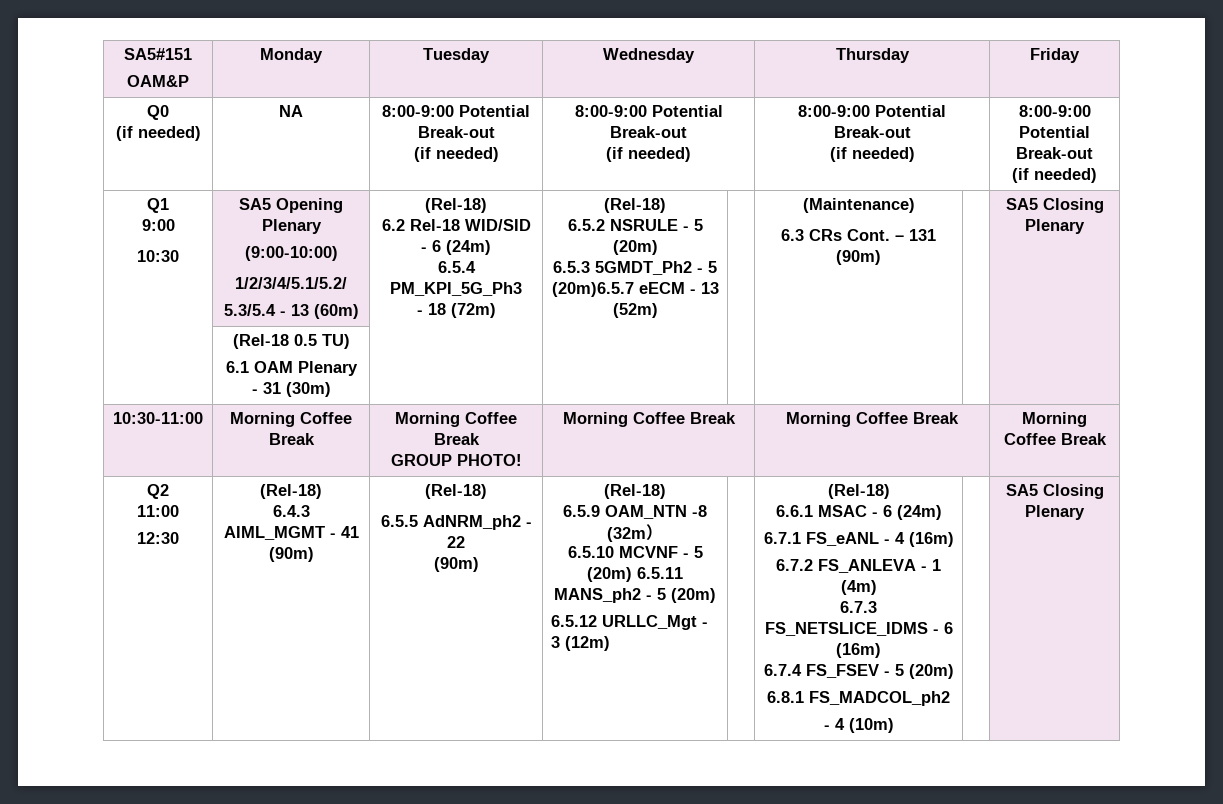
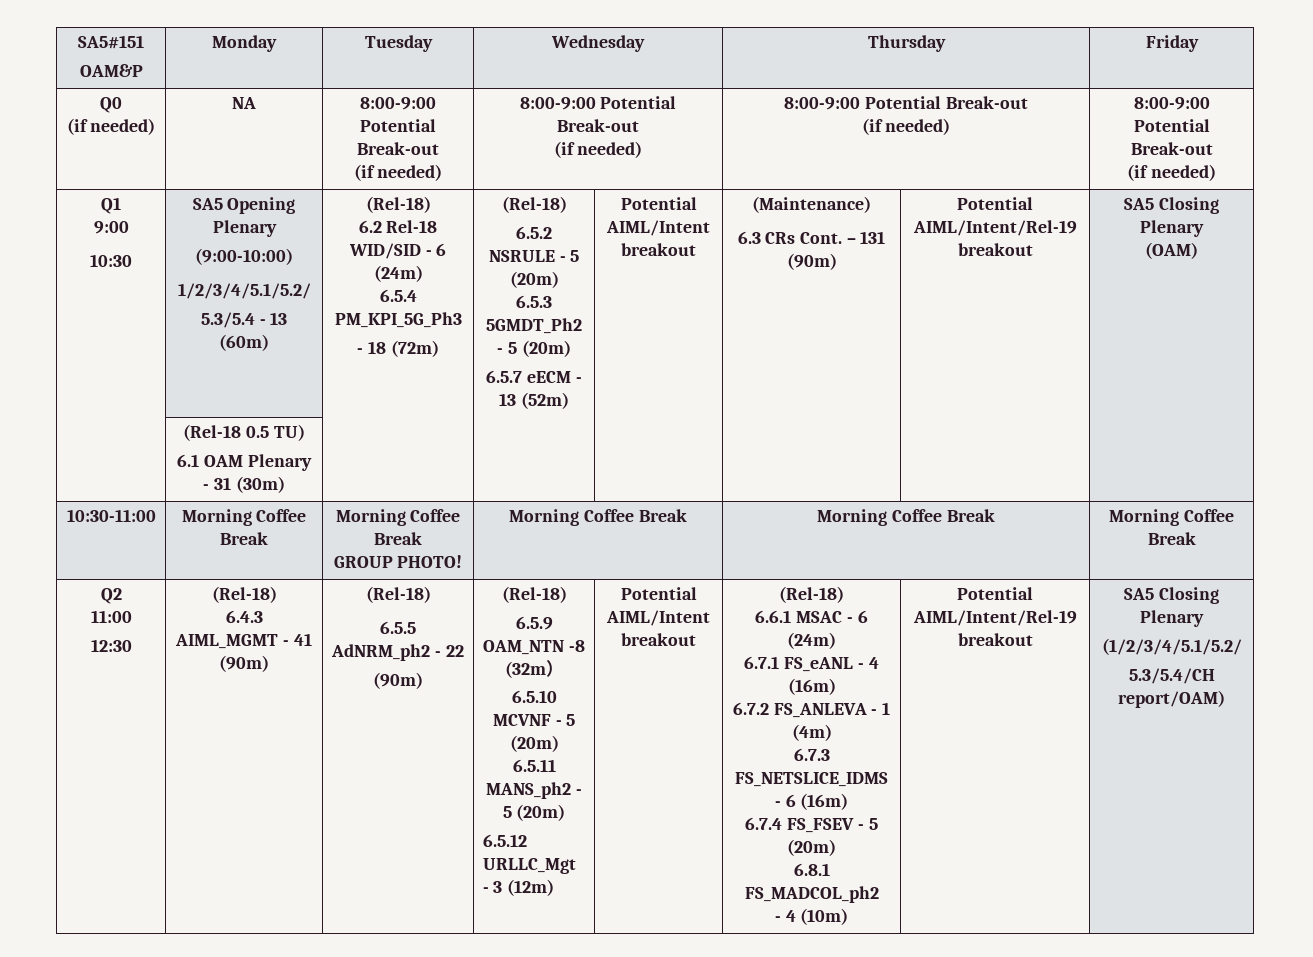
- 6.5.3 5GMDT_Ph2 - 5 (20m)6.5.7 eECM - 13 (52m)
+ 6.5.3 5GMDT_Ph2 - 5 (20m)
+ 6.5.7 eECM - 13 (52m) | Potential AIML/Intent breakout
- – 131 (90m) | | SA5 Closing Plenary
+ – 131 (90m) | Potential AIML/Intent/Rel-19 breakout | SA5 Closing Plenary
+ (OAM)
- 6.5.10 MCVNF - 5 (20m) 6.5.11 MANS_ph2 - 5 (20m)
+ 6.5.10 MCVNF - 5 (20m)
+ 6.5.11 MANS_ph2 - 5 (20m)
- 6.5.12 URLLC_Mgt - 3 (12m)
+ 6.5.12 URLLC_Mgt - 3 (12m) | Potential AIML/Intent breakout
- - 4 (10m) | | SA5 Closing Plenary
+ - 4 (10m) | Potential AIML/Intent/Rel-19 breakout | SA5 Closing Plenary
+ (1/2/3/4/5.1/5.2/
+ 5.3/5.4/CH report/OAM)

